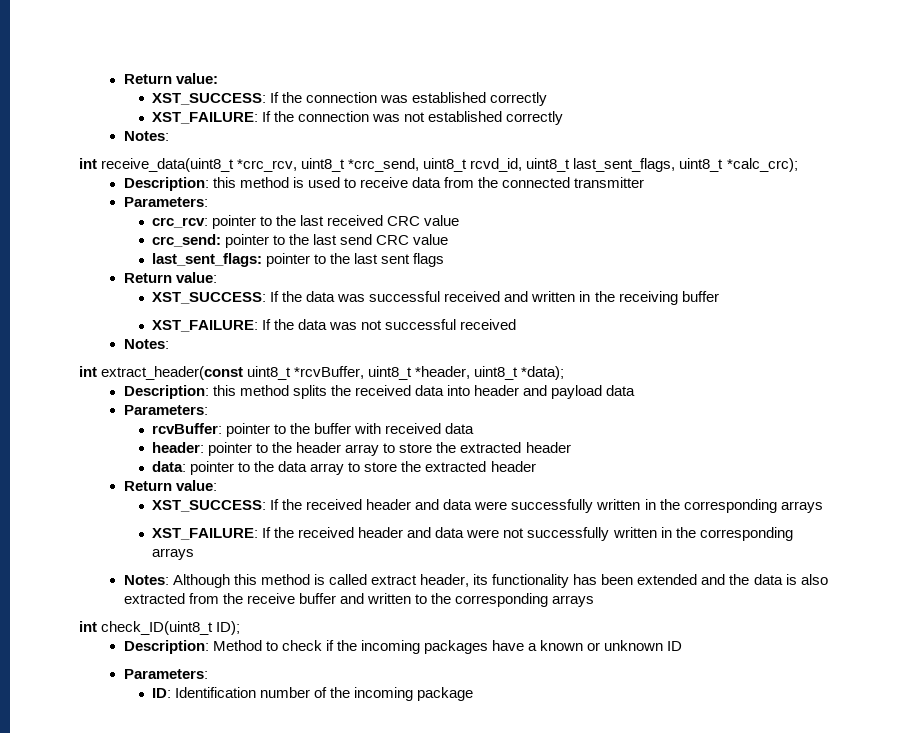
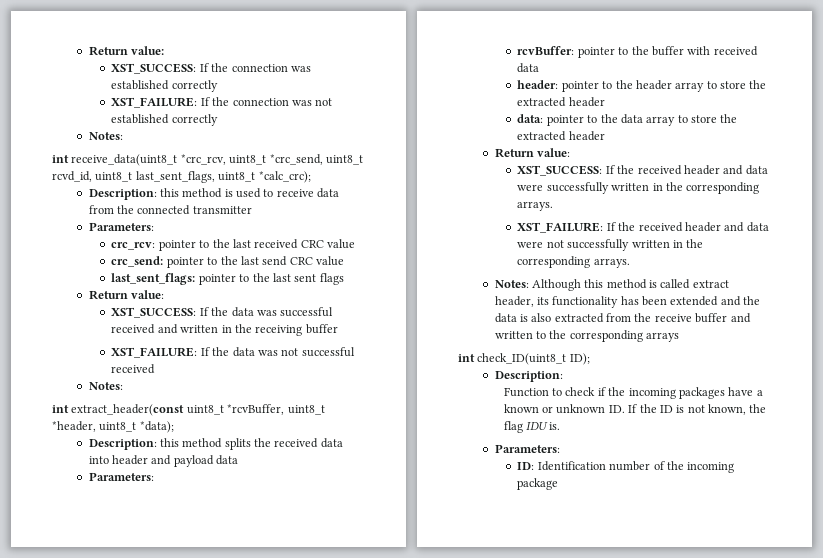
- XST_SUCCESS: If the received header and data were successfully written in the corresponding arrays
+ XST_SUCCESS: If the received header and data were successfully written in the corresponding arrays.
- XST_FAILURE: If the received header and data were not successfully written in the corresponding arrays
+ XST_FAILURE: If the received header and data were not successfully written in the corresponding arrays.
  int check_ID(uint8_t ID);
- Description: Method to check if the incoming packages have a known or unknown ID
+ Description:
+ Function to check if the incoming packages have a known or unknown ID. If the ID is not known, the flag IDU is.

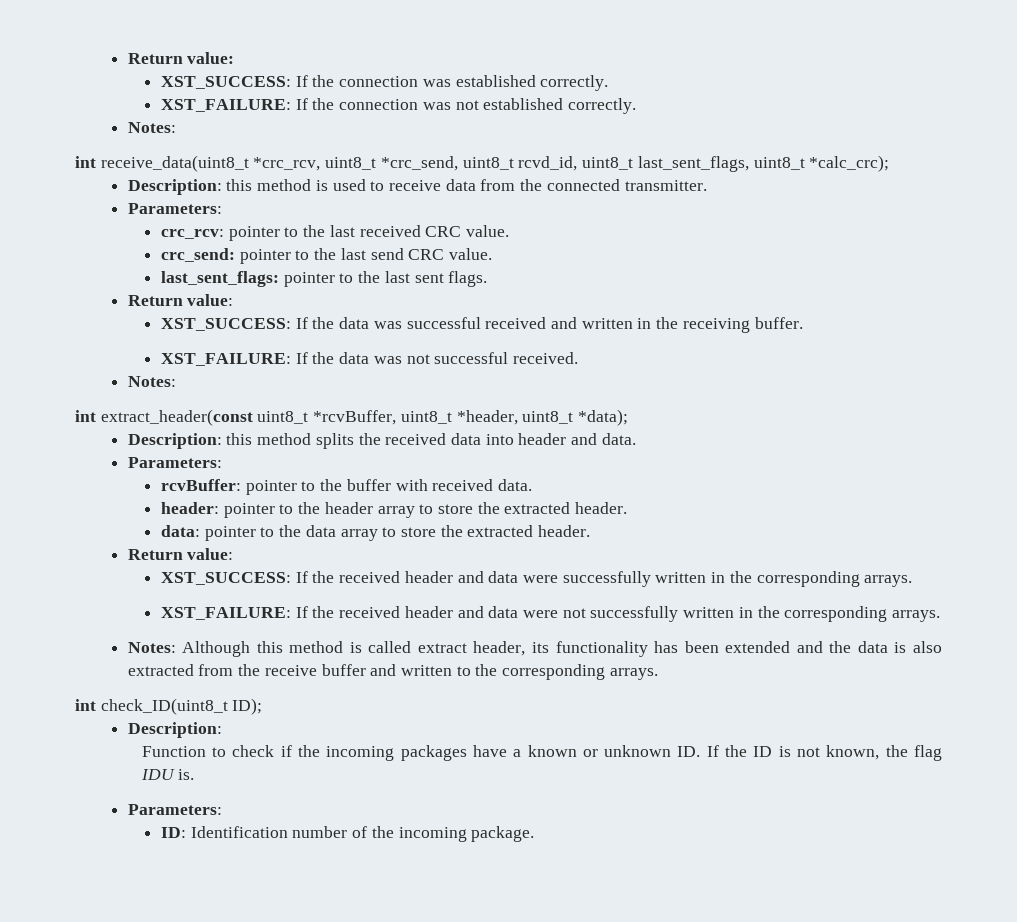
- XST_SUCCESS: If the connection was established correctly
+ XST_SUCCESS: If the connection was established correctly.
- XST_FAILURE: If the connection was not established correctly
+ XST_FAILURE: If the connection was not established correctly.
- Description: this method is used to receive data from the connected transmitter
+ Description: this method is used to receive data from the connected transmitter.
- crc_rcv: pointer to the last received CRC value
+ crc_rcv: pointer to the last received CRC value.
- crc_send: pointer to the last send CRC value
+ crc_send: pointer to the last send CRC value.
- last_sent_flags: pointer to the last sent flags
+ last_sent_flags: pointer to the last sent flags.
- XST_SUCCESS: If the data was successful received and written in the receiving buffer
+ XST_SUCCESS: If the data was successful received and written in the receiving buffer.
- XST_FAILURE: If the data was not successful received
+ XST_FAILURE: If the data was not successful received.
- Description: this method splits the received data into header and payload data
+ Description: this method splits the received data into header and data.
- rcvBuffer: pointer to the buffer with received data
+ rcvBuffer: pointer to the buffer with received data.
- header: pointer to the header array to store the extracted header
+ header: pointer to the header array to store the extracted header.
- data: pointer to the data array to store the extracted header
+ data: pointer to the data array to store the extracted header.
- Notes: Although this method is called extract header, its functionality has been extended and the data is also extracted from the receive buffer and written to the corresponding arrays
+ Notes: Although this method is called extract header, its functionality has been extended and the data is also extracted from the receive buffer and written to the corresponding arrays.
- ID: Identification number of the incoming package
+ ID: Identification number of the incoming package.

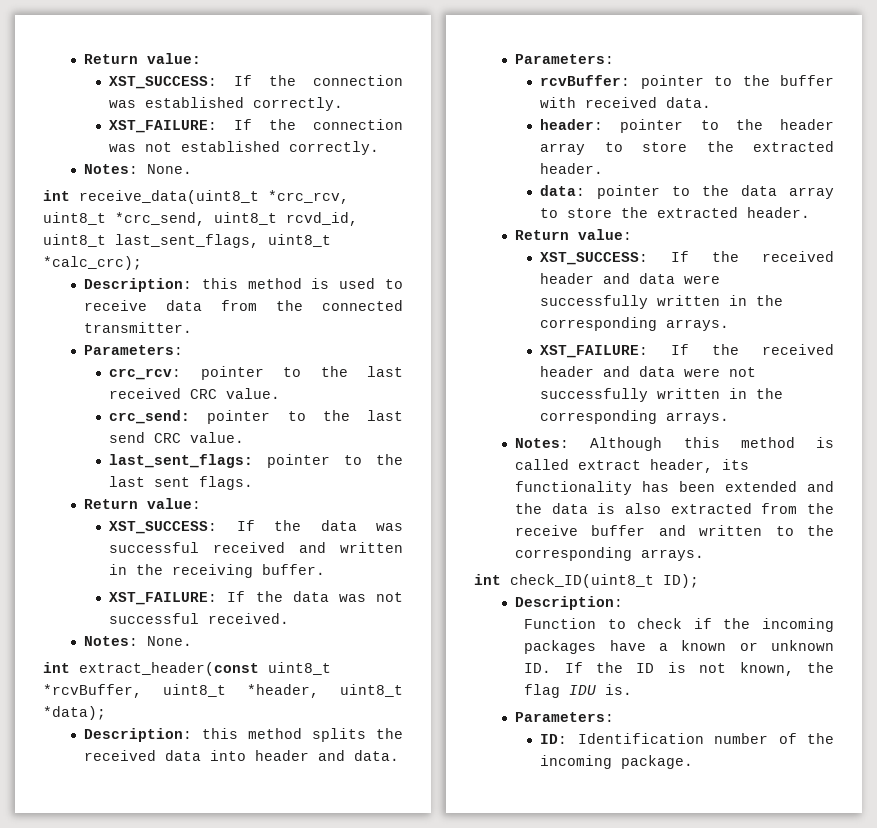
  XST_FAILURE: If the connection was not established correctly.
- Notes:
+ Notes: None.
  XST_FAILURE: If the data was not successful received.
- Notes:
+ Notes: None.

